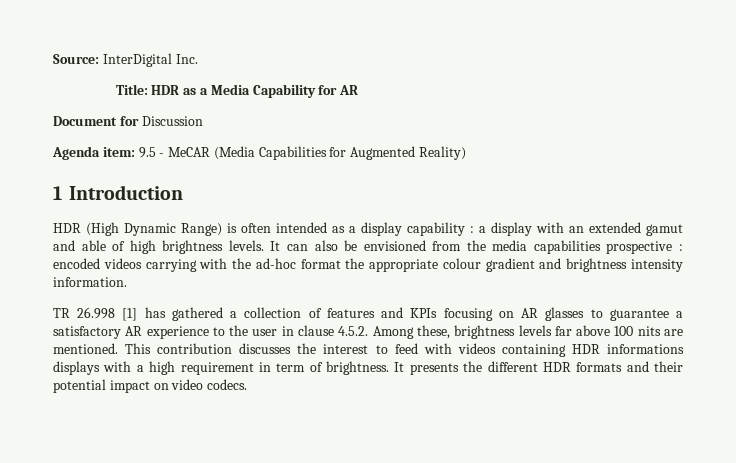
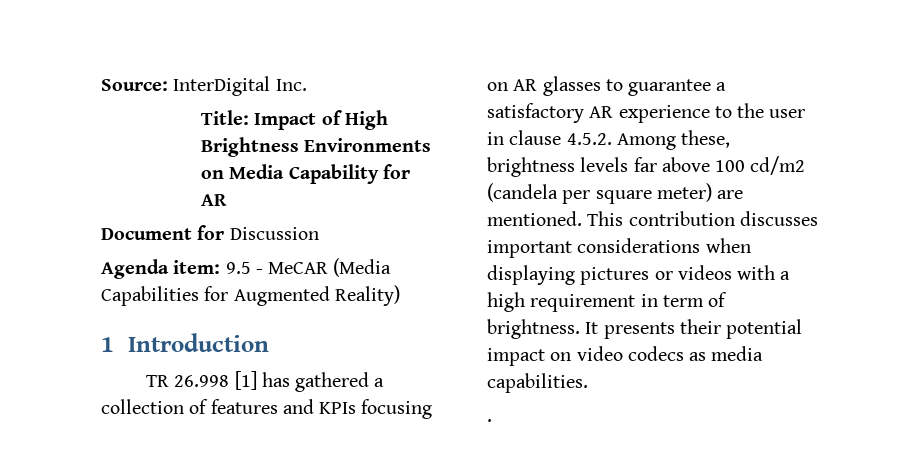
- Title: HDR as a Media Capability for AR
+ Title: Impact of High Brightness Environments on Media Capability for AR
- HDR (High Dynamic Range) is often intended as a display capability : a display with an extended gamut and able of high brightness levels. It can also be envisioned from the media capabilities prospective : encoded videos carrying with the ad-hoc format the appropriate colour gradient and brightness intensity information.
- TR 26.998 [1] has gathered a collection of features and KPIs focusing on AR glasses to guarantee a satisfactory AR experience to the user in clause 4.5.2. Among these, brightness levels far above 100 nits are mentioned.
+ TR 26.998 [1] has gathered a collection of features and KPIs focusing on AR glasses to guarantee a satisfactory AR experience to the user in clause 4.5.2. Among these, brightness levels far above 100 cd/m2 (candela per square meter) are mentioned.
- This contribution discusses the interest to feed with videos containing HDR informations displays with a high requirement in term of brightness.
+ This contribution discusses important considerations when displaying pictures or videos with a high requirement in term of brightness.
- It presents the different HDR formats and their potential impact on video codecs.
+ It presents their potential impact on video codecs as media capabilities.
+ .

